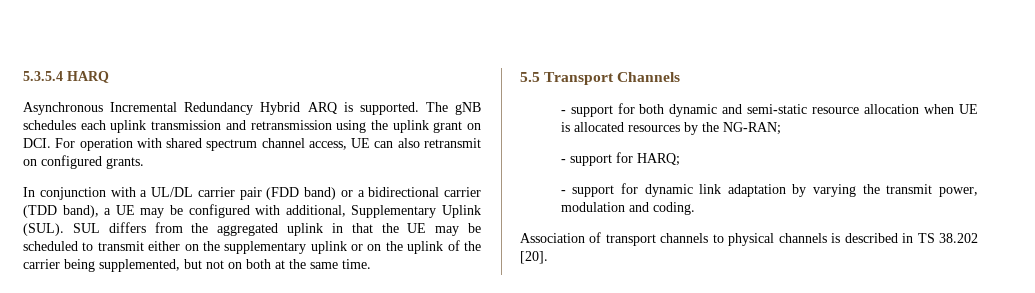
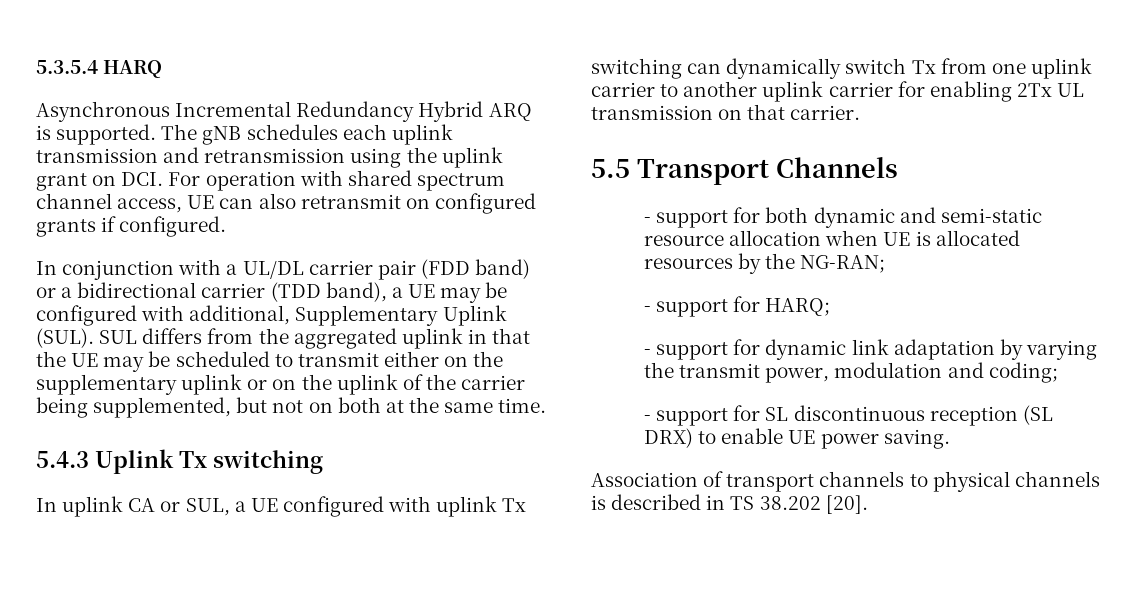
- The gNB schedules each uplink transmission and retransmission using the uplink grant on DCI. For operation with shared spectrum channel access, UE can also retransmit on configured grants.
+ The gNB schedules each uplink transmission and retransmission using the uplink grant on DCI. For operation with shared spectrum channel access, UE can also retransmit on configured grants if configured.
+ 5.4.3 Uplink Tx switching
+ In uplink CA or SUL, a UE configured with uplink Tx switching can dynamically switch Tx from one uplink carrier to another uplink carrier for enabling 2Tx UL transmission on that carrier.
- - support for dynamic link adaptation by varying the transmit power, modulation and coding.
+ - support for dynamic link adaptation by varying the transmit power, modulation and coding;
+ - support for SL discontinuous reception (SL DRX) to enable UE power saving.

